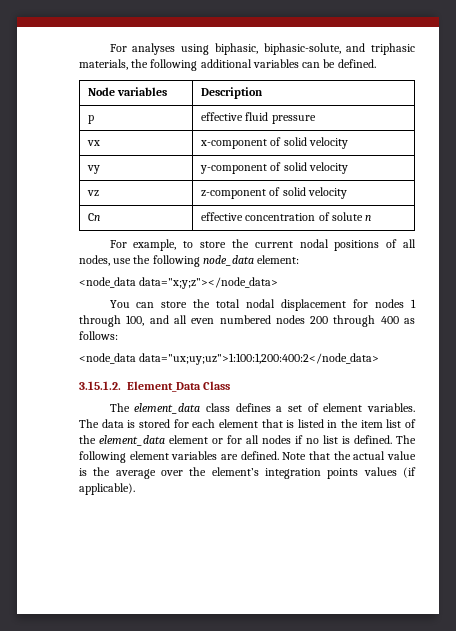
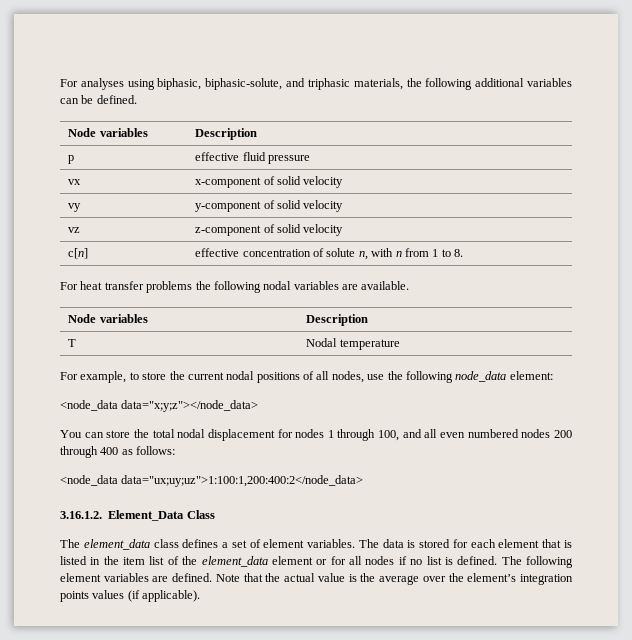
- Cn | effective concentration of solute n
+ c[n] | effective concentration of solute n, with n from 1 to 8.
+ For heat transfer problems the following nodal variables are available.
+ Node variables | Description
+ T | Nodal temperature
- 3.15.1.2. Element_Data Class
+ 3.16.1.2. Element_Data Class

